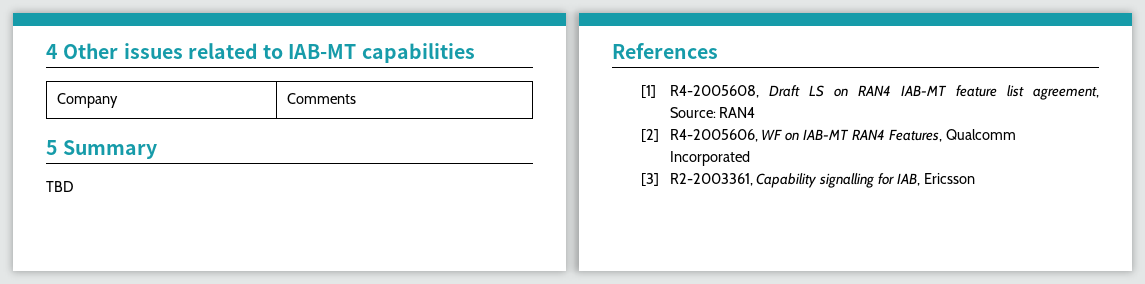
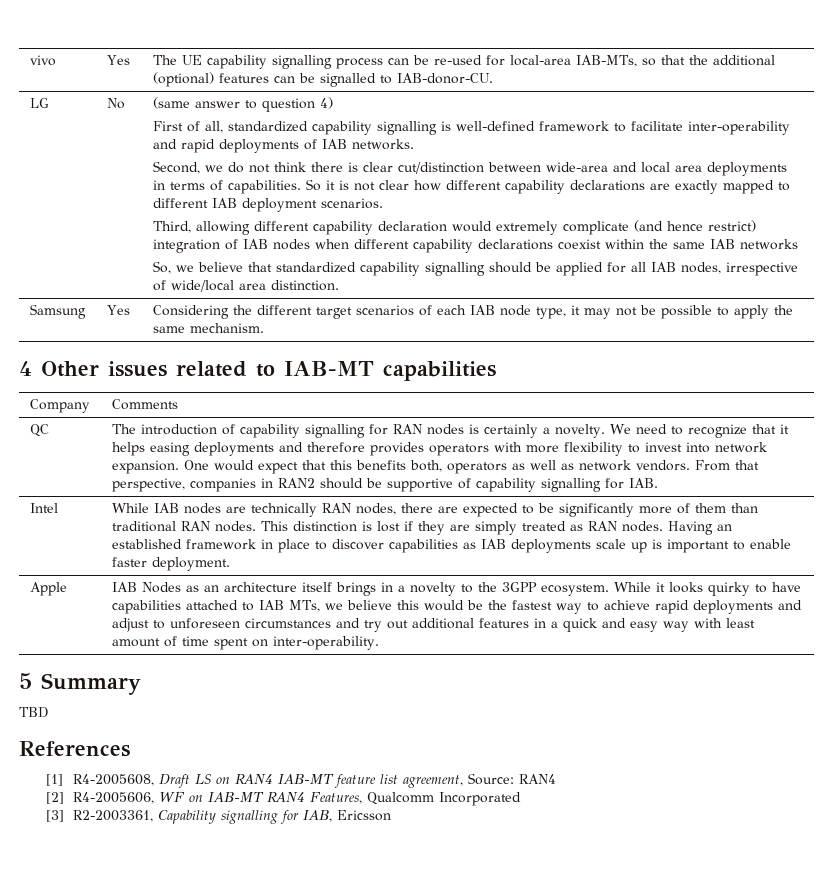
+ vivo | Yes | The UE capability signalling process can be re-used for local-area IAB-MTs, so that the additional (optional) features can be signalled to IAB-donor-CU.
+ LG | No | (same answer to question 4)
+ First of all, standardized capability signalling is well-defined framework to facilitate inter-operability and rapid deployments of IAB networks.
+ Second, we do not think there is clear cut/distinction between wide-area and local area deployments in terms of capabilities. So it is not clear how different capability declarations are exactly mapped to different IAB deployment scenarios.
+ Third, allowing different capability declaration would extremely complicate (and hence restrict) integration of IAB nodes when different capability declarations coexist within the same IAB networks
+ So, we believe that standardized capability signalling should be applied for all IAB nodes, irrespective of wide/local area distinction.
+ Samsung | Yes | Considering the different target scenarios of each IAB node type, it may not be possible to apply the same mechanism.
+ QC | The introduction of capability signalling for RAN nodes is certainly a novelty. We need to recognize that it helps easing deployments and therefore provides operators with more flexibility to invest into network expansion. One would expect that this benefits both, operators as well as network vendors. From that perspective, companies in RAN2 should be supportive of capability signalling for IAB.
+ Intel | While IAB nodes are technically RAN nodes, there are expected to be significantly more of them than traditional RAN nodes. This distinction is lost if they are simply treated as RAN nodes. Having an established framework in place to discover capabilities as IAB deployments scale up is important to enable faster deployment.
+ Apple | IAB Nodes as an architecture itself brings in a novelty to the 3GPP ecosystem. While it looks quirky to have capabilities attached to IAB MTs, we believe this would be the fastest way to achieve rapid deployments and adjust to unforeseen circumstances and try out additional features in a quick and easy way with least amount of time spent on inter-operability.

